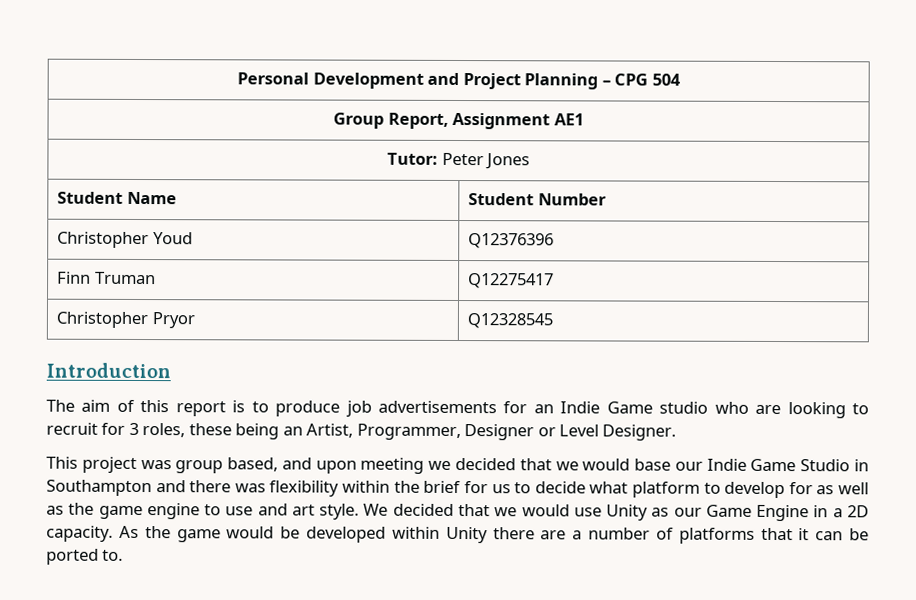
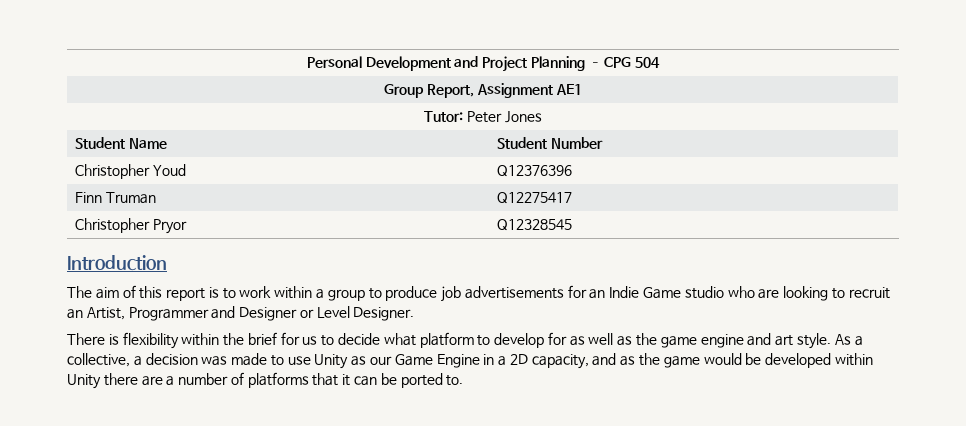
- The aim of this report is to produce job advertisements for an Indie Game studio who are looking to recruit for 3 roles, these being an Artist, Programmer, Designer or Level Designer.
- This project was group based, and upon meeting we decided that we would base our Indie Game Studio in Southampton and there was flexibility within the brief for us to decide what platform to develop for as well as the game engine to use and art style.
+ The aim of this report is to work within a group to produce job advertisements for an Indie Game studio who are looking to recruit an Artist, Programmer and Designer or Level Designer.
+ There is flexibility within the brief for us to decide what platform to develop for as well as the game engine and art style.
- We decided that we would use Unity as our Game Engine in a 2D capacity. As the game would be developed within Unity there are a number of platforms that it can be ported to.
+ As a collective, a decision was made to use Unity as our Game Engine in a 2D capacity, and as the game would be developed within Unity there are a number of platforms that it can be ported to.

